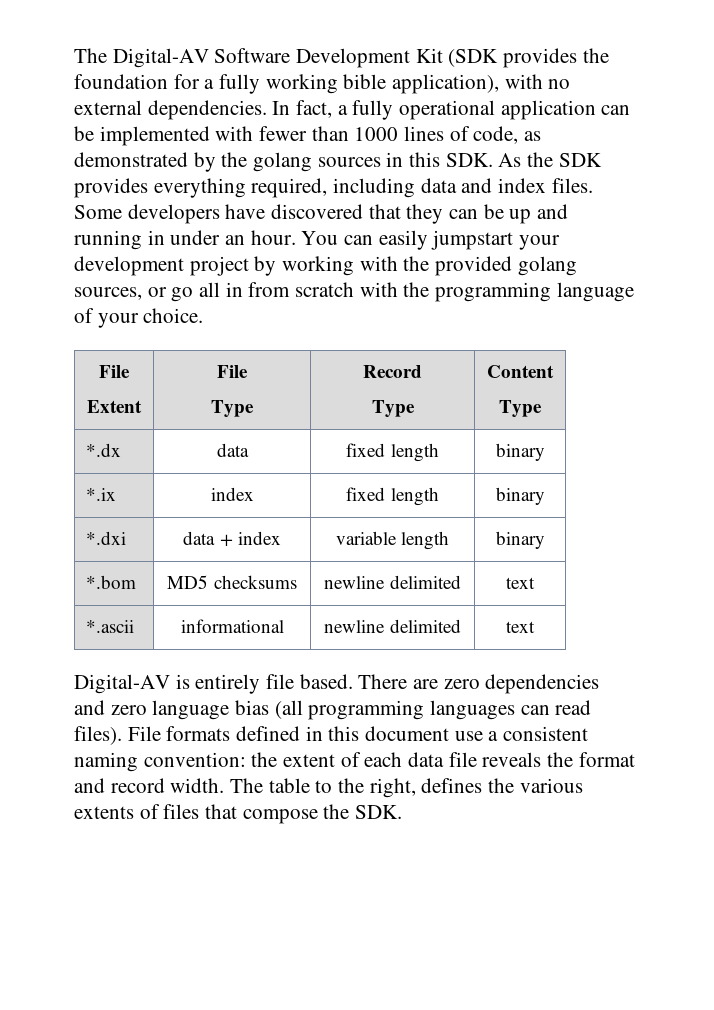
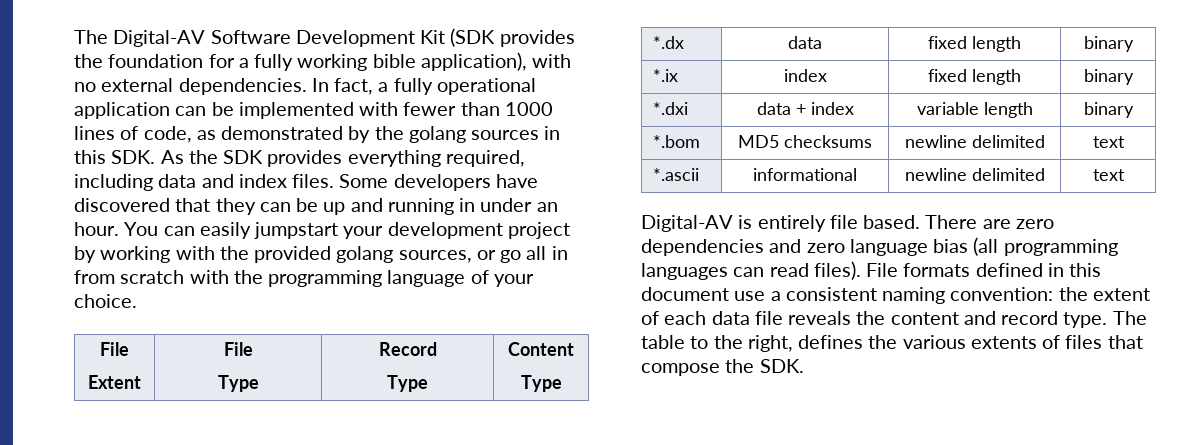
- File formats defined in this document use a consistent naming convention: the extent of each data file reveals the format and record width.
+ File formats defined in this document use a consistent naming convention: the extent of each data file reveals the content and record type.

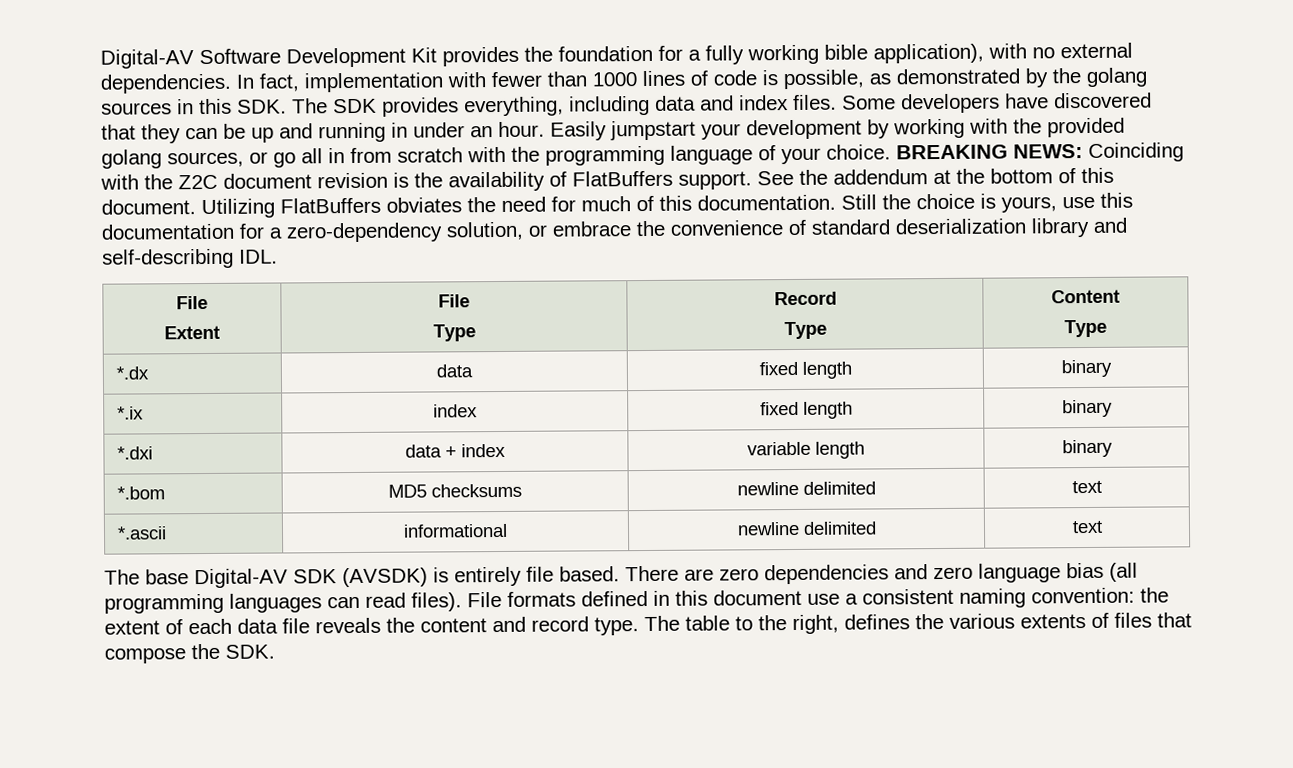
- The Digital-AV Software Development Kit (SDK provides the foundation for a fully working bible application), with no external dependencies.
+ Digital-AV Software Development Kit provides the foundation for a fully working bible application), with no external dependencies.
- In fact, a fully operational application can be implemented with fewer than 1000 lines of code, as demonstrated by the golang sources in this SDK. As the SDK provides everything required, including data and index files.
+ In fact, implementation with fewer than 1000 lines of code is possible, as demonstrated by the golang sources in this SDK. The SDK provides everything, including data and index files.
- You can easily jumpstart your development project by working with the provided golang sources, or go all in from scratch with the programming language of your choice.
+ Easily jumpstart your development by working with the provided golang sources, or go all in from scratch with the programming language of your choice. BREAKING NEWS: Coinciding with the Z2C document revision is the availability of FlatBuffers support. See the addendum at the bottom of this document. Utilizing FlatBuffers obviates the need for much of this documentation. Still the choice is yours, use this documentation for a zero-dependency solution, or embrace the convenience of standard deserialization library and self-describing IDL.
- Digital-AV is entirely file based.
+ The base Digital-AV SDK (AVSDK) is entirely file based.

